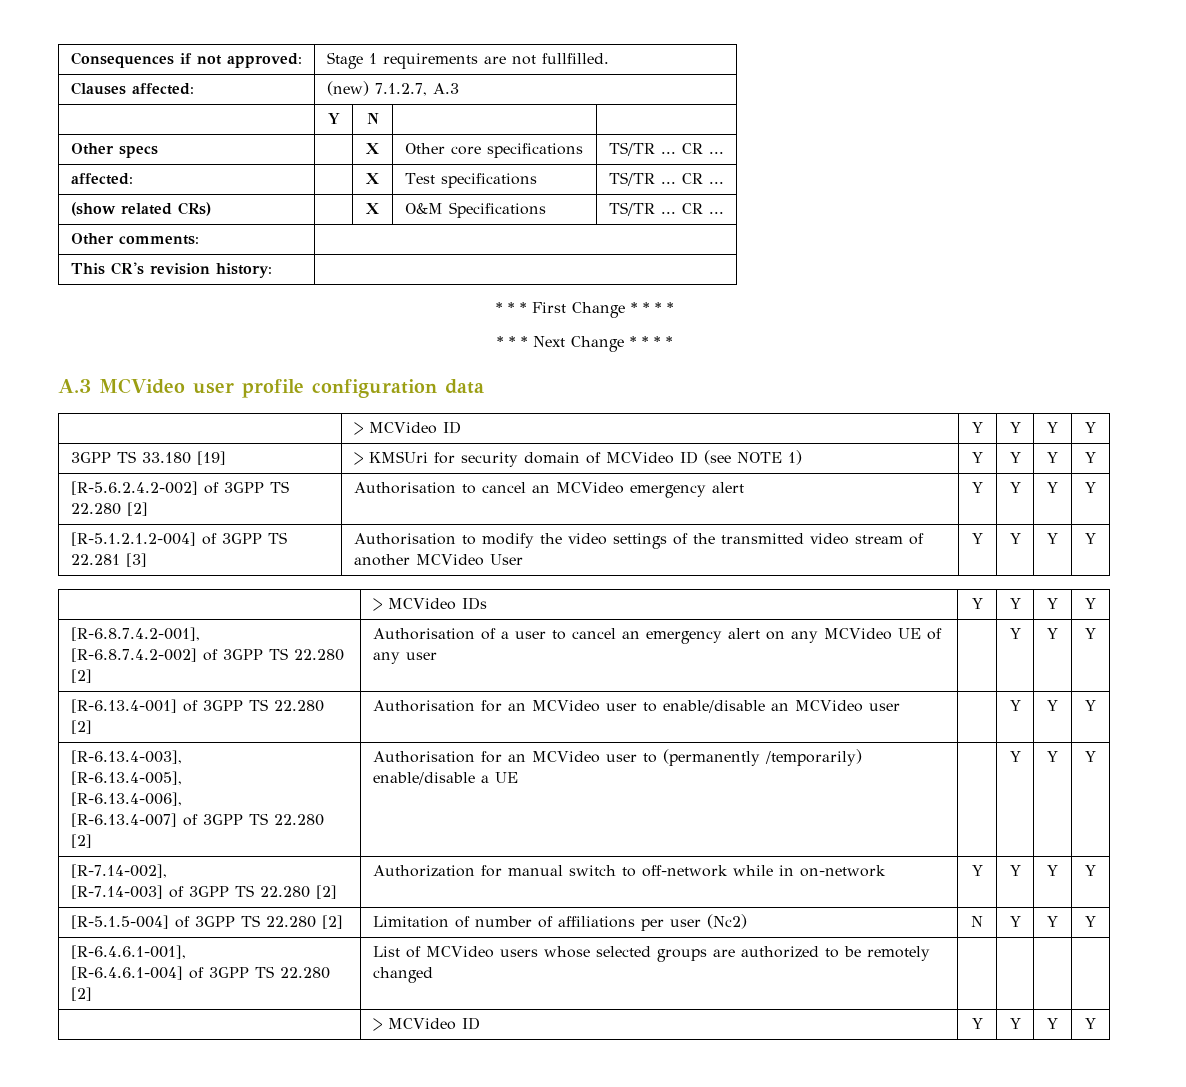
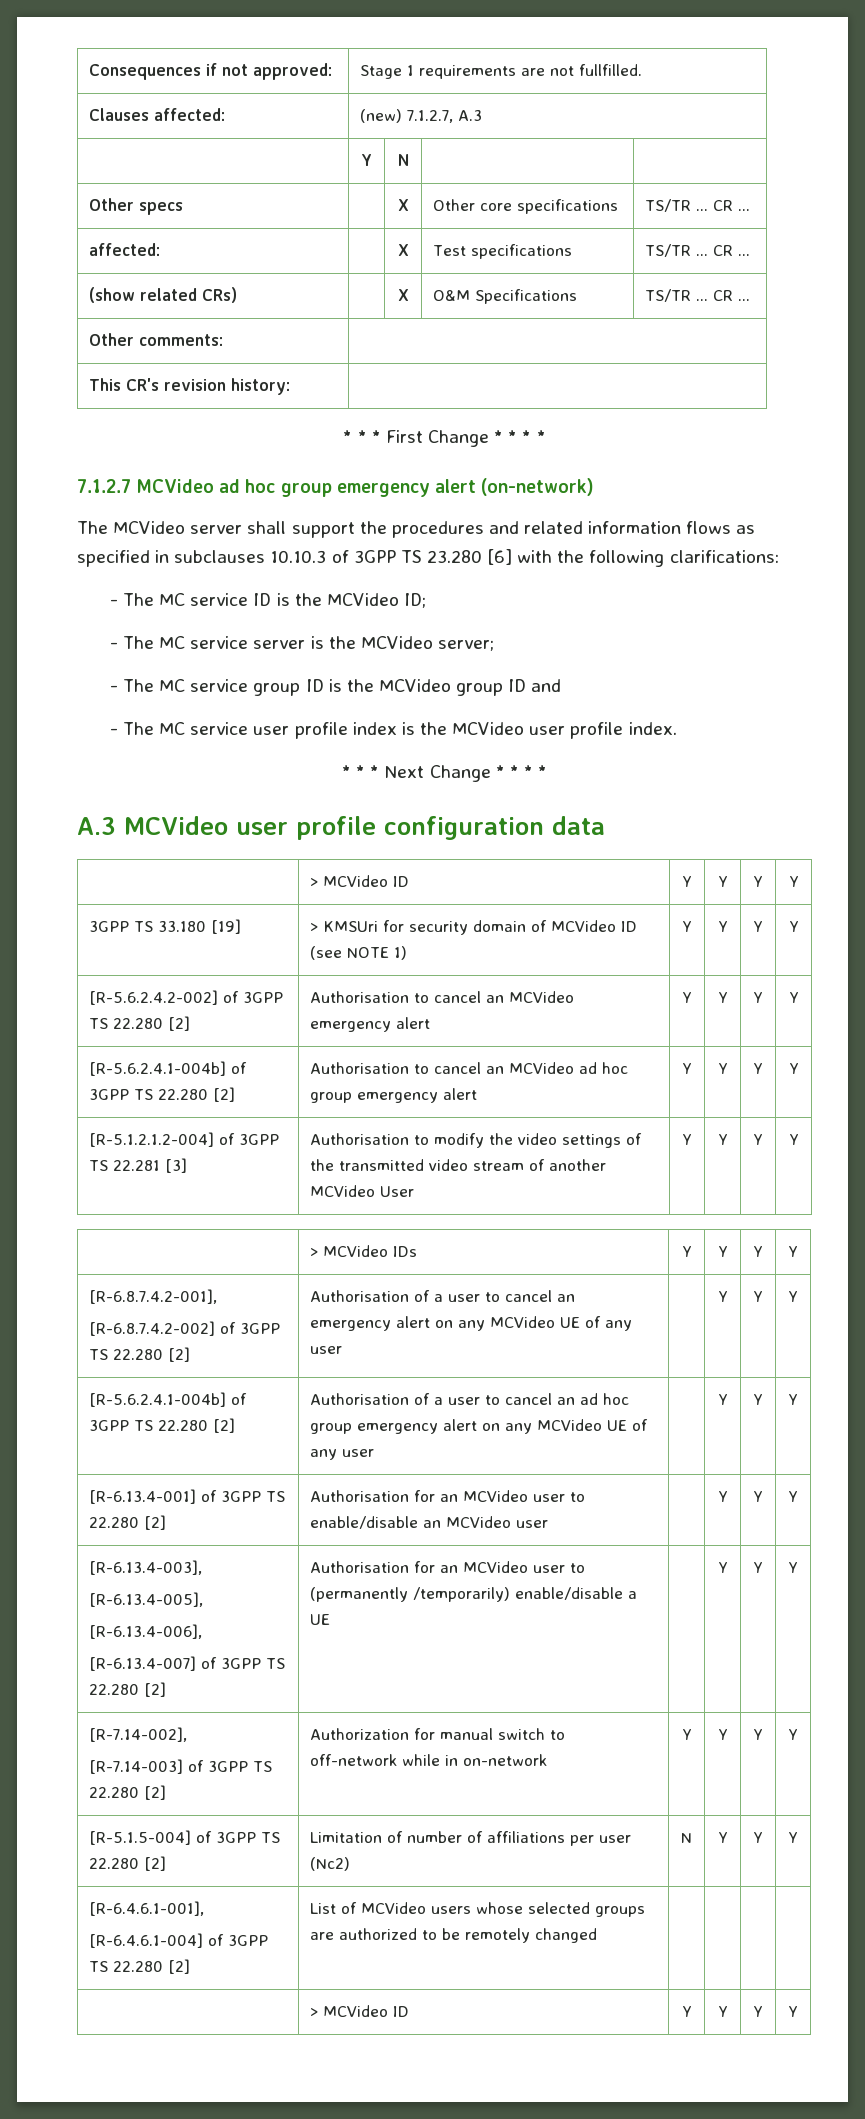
+ 7.1.2.7 MCVideo ad hoc group emergency alert (on-network)
+ The MCVideo server shall support the procedures and related information flows as specified in subclauses 10.10.3 of 3GPP TS 23.280 [6] with the following clarifications:
+ - The MC service ID is the MCVideo ID;
+ - The MC service server is the MCVideo server;
+ - The MC service group ID is the MCVideo group ID and
+ - The MC service user profile index is the MCVideo user profile index.
+ [R-5.6.2.4.1-004b] of 3GPP TS 22.280 [2] | Authorisation to cancel an MCVideo ad hoc group emergency alert | Y | Y | Y | Y
+ [R-5.6.2.4.1-004b] of 3GPP TS 22.280 [2] | Authorisation of a user to cancel an ad hoc group emergency alert on any MCVideo UE of any user | | Y | Y | Y

